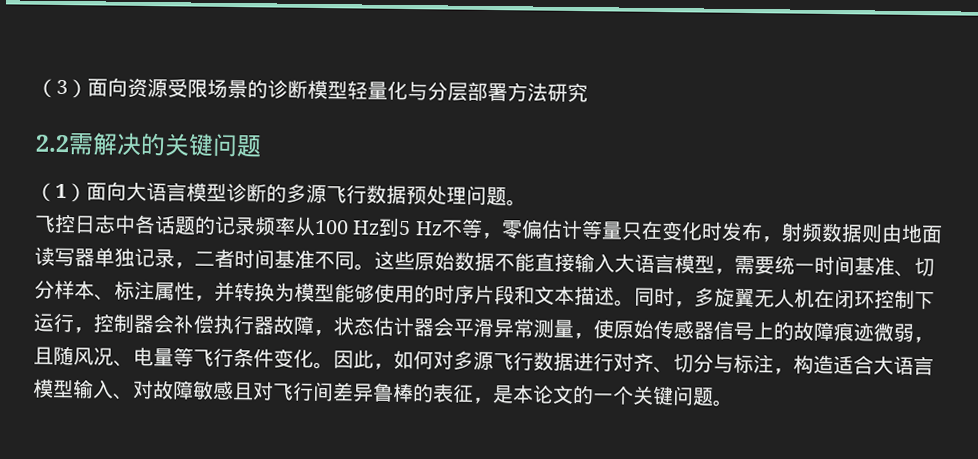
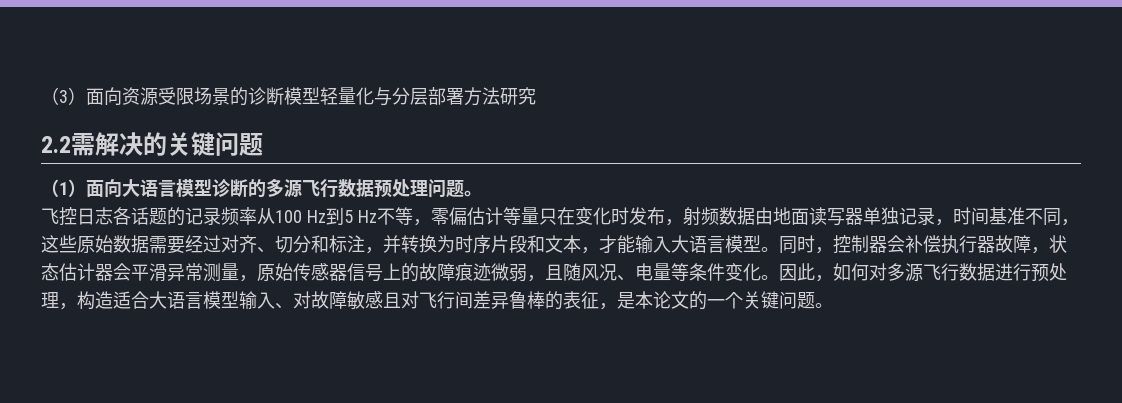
- 飞控日志中各话题的记录频率从100 Hz到5 Hz不等，零偏估计等量只在变化时发布，射频数据则由地面读写器单独记录，二者时间基准不同。这些原始数据不能直接输入大语言模型，需要统一时间基准、切分样本、标注属性，并转换为模型能够使用的时序片段和文本描述。同时，多旋翼无人机在闭环控制下运行，控制器会补偿执行器故障，状态估计器会平滑异常测量，使原始传感器信号上的故障痕迹微弱，且随风况、电量等飞行条件变化。
+ 飞控日志各话题的记录频率从100 Hz到5 Hz不等，零偏估计等量只在变化时发布，射频数据由地面读写器单独记录，时间基准不同，这些原始数据需要经过对齐、切分和标注，并转换为时序片段和文本，才能输入大语言模型。同时，控制器会补偿执行器故障，状态估计器会平滑异常测量，原始传感器信号上的故障痕迹微弱，且随风况、电量等条件变化。
- 因此，如何对多源飞行数据进行对齐、切分与标注，构造适合大语言模型输入、对故障敏感且对飞行间差异鲁棒的表征，是本论文的一个关键问题。
+ 因此，如何对多源飞行数据进行预处理，构造适合大语言模型输入、对故障敏感且对飞行间差异鲁棒的表征，是本论文的一个关键问题。

